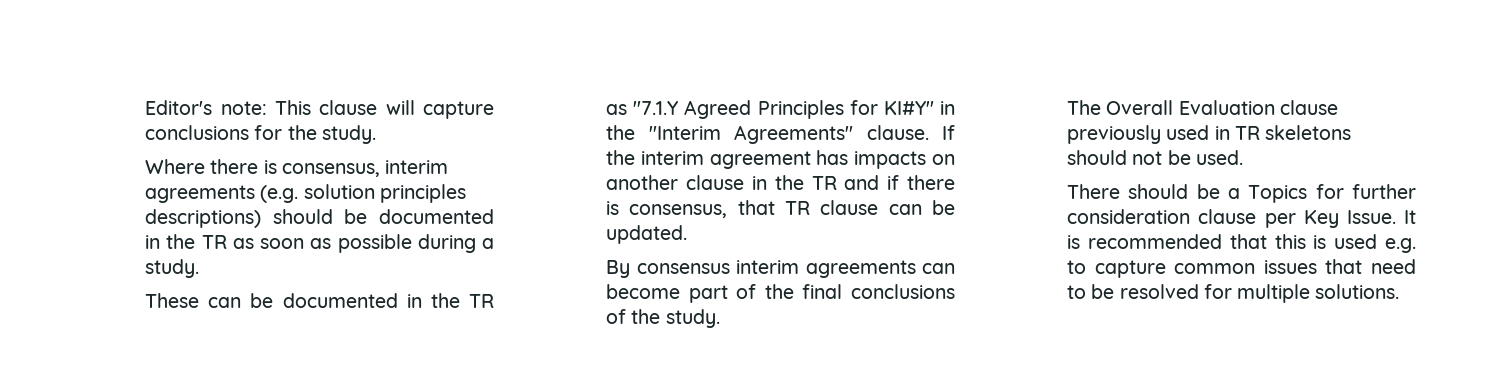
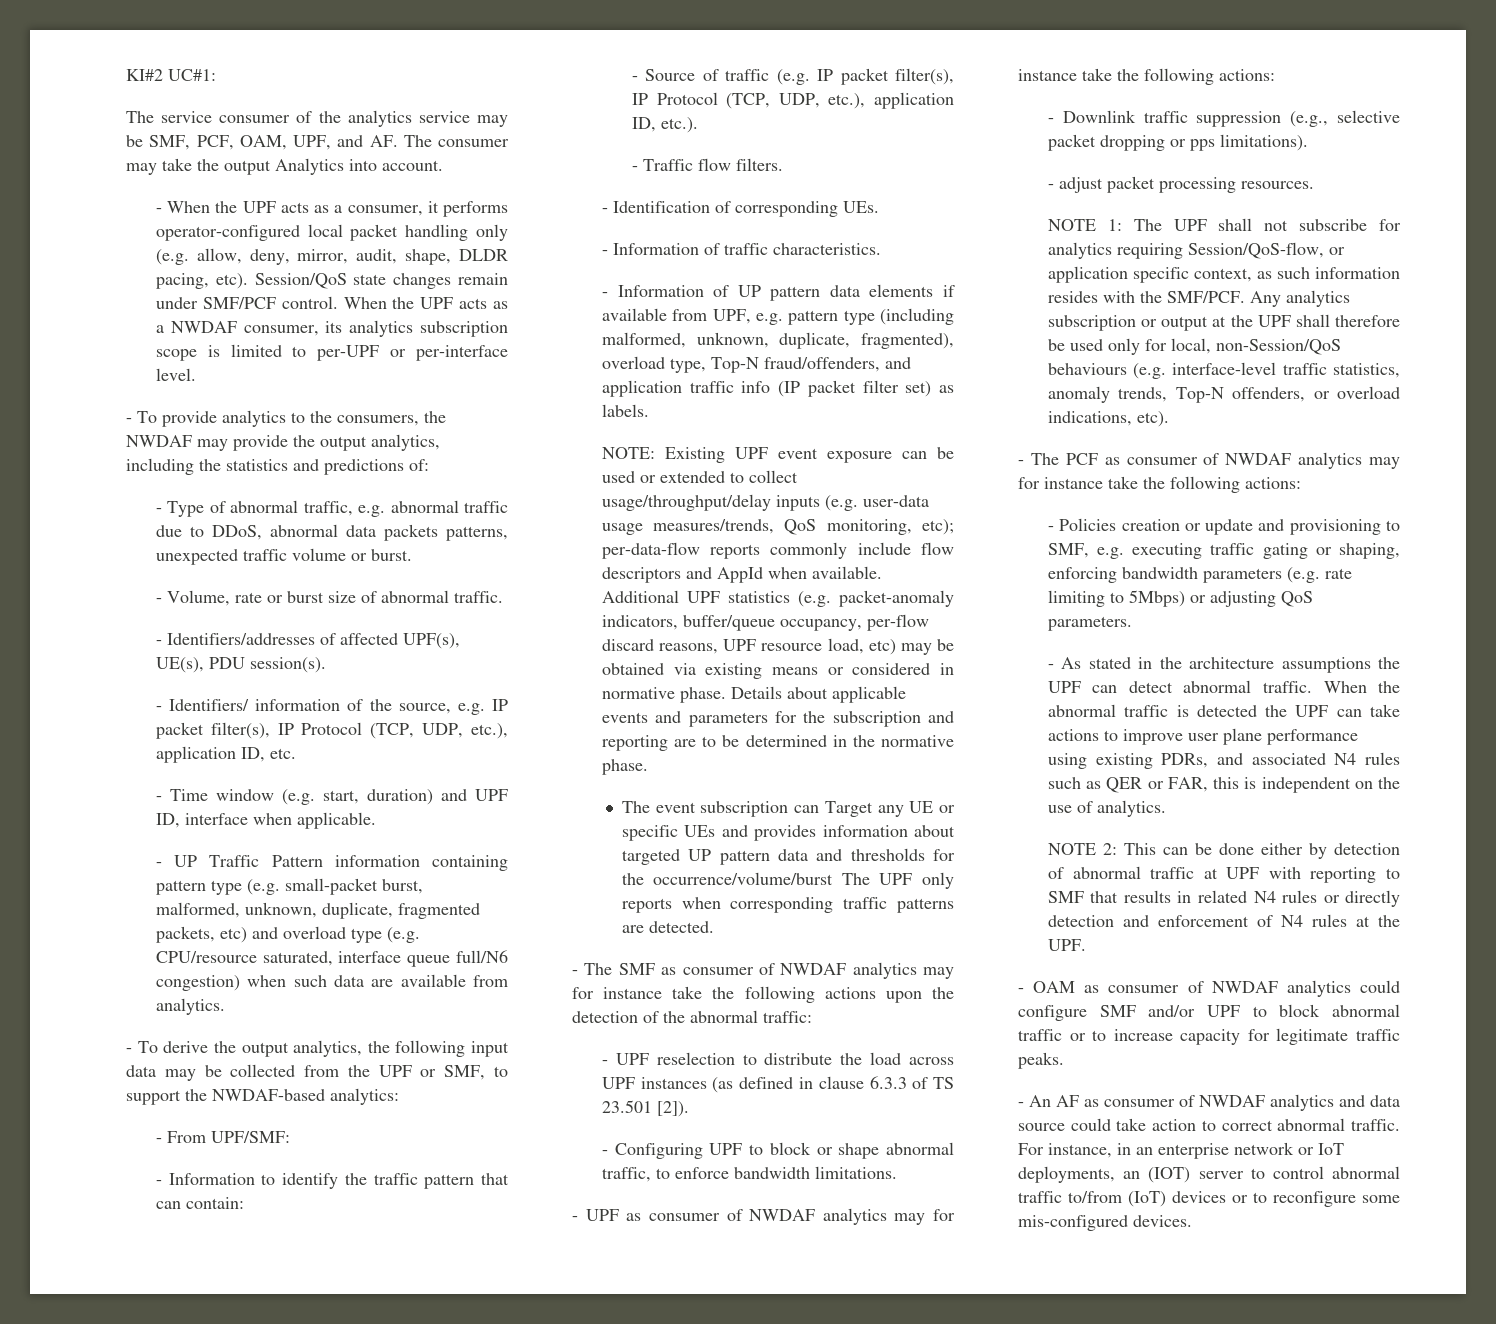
- Editor's note: This clause will capture conclusions for the study.
- Where there is consensus, interim agreements (e.g. solution principles descriptions) should be documented in the TR as soon as possible during a study.
- These can be documented in the TR as "7.1.Y Agreed Principles for KI#Y" in the "Interim Agreements" clause. If the interim agreement has impacts on another clause in the TR and if there is consensus, that TR clause can be updated.
- By consensus interim agreements can become part of the final conclusions of the study.
- The Overall Evaluation clause previously used in TR skeletons should not be used.
- There should be a Topics for further consideration clause per Key Issue. It is recommended that this is used e.g. to capture common issues that need to be resolved for multiple solutions.
+ KI#2 UC#1:
+ The service consumer of the analytics service may be SMF, PCF, OAM, UPF, and AF. The consumer may take the output Analytics into account.
+ - When the UPF acts as a consumer, it performs operator‑configured local packet handling only (e.g. allow, deny, mirror, audit, shape, DLDR pacing, etc). Session/QoS state changes remain under SMF/PCF control. When the UPF acts as a NWDAF consumer, its analytics subscription scope is limited to per-UPF or per-interface level.
+ - To provide analytics to the consumers, the NWDAF may provide the output analytics, including the statistics and predictions of:
+ - Type of abnormal traffic, e.g. abnormal traffic due to DDoS, abnormal data packets patterns, unexpected traffic volume or burst.
+ - Volume, rate or burst size of abnormal traffic.
+ - Identifiers/addresses of affected UPF(s), UE(s), PDU session(s).
+ - Identifiers/ information of the source, e.g. IP packet filter(s), IP Protocol (TCP, UDP, etc.), application ID, etc.
+ - Time window (e.g. start, duration) and UPF ID, interface when applicable.
+ - UP Traffic Pattern information containing pattern type (e.g. small‑packet burst, malformed, unknown, duplicate, fragmented packets, etc) and overload type (e.g. CPU/resource saturated, interface queue full/N6 congestion) when such data are available from analytics.
+ - To derive the output analytics, the following input data may be collected from the UPF or SMF, to support the NWDAF-based analytics:
+ - From UPF/SMF:
+ - Information to identify the traffic pattern that can contain:
+ - Source of traffic (e.g. IP packet filter(s), IP Protocol (TCP, UDP, etc.), application ID, etc.).
+ - Traffic flow filters.
+ - Identification of corresponding UEs.
+ - Information of traffic characteristics.
+ - Information of UP pattern data elements if available from UPF, e.g. pattern type (including malformed, unknown, duplicate, fragmented), overload type, Top‑N fraud/offenders, and application traffic info (IP packet filter set) as labels.
+ NOTE: Existing UPF event exposure can be used or extended to collect usage/throughput/delay inputs (e.g. user‑data usage measures/trends, QoS monitoring, etc); per‑data‑flow reports commonly include flow descriptors and AppId when available. Additional UPF statistics (e.g. packet‑anomaly indicators, buffer/queue occupancy, per‑flow discard reasons, UPF resource load, etc) may be obtained via existing means or considered in normative phase. Details about applicable events and parameters for the subscription and reporting are to be determined in the normative phase.
+ The event subscription can Target any UE or specific UEs and provides information about targeted UP pattern data and thresholds for the occurrence/volume/burst The UPF only reports when corresponding traffic patterns are detected.
+ - The SMF as consumer of NWDAF analytics may for instance take the following actions upon the detection of the abnormal traffic:
+ - UPF reselection to distribute the load across UPF instances (as defined in clause 6.3.3 of TS 23.501 [2]).
+ - Configuring UPF to block or shape abnormal traffic, to enforce bandwidth limitations.
+ - UPF as consumer of NWDAF analytics may for instance take the following actions:
+ - Downlink traffic suppression (e.g., selective packet dropping or pps limitations).
+ - adjust packet processing resources.
+ NOTE 1: The UPF shall not subscribe for analytics requiring Session/QoS-flow, or application specific context, as such information resides with the SMF/PCF. Any analytics subscription or output at the UPF shall therefore be used only for local, non-Session/QoS behaviours (e.g. interface-level traffic statistics, anomaly trends, Top-N offenders, or overload indications, etc).
+ - The PCF as consumer of NWDAF analytics may for instance take the following actions:
+ - Policies creation or update and provisioning to SMF, e.g. executing traffic gating or shaping, enforcing bandwidth parameters (e.g. rate limiting to 5Mbps) or adjusting QoS parameters.
+ - As stated in the architecture assumptions the UPF can detect abnormal traffic. When the abnormal traffic is detected the UPF can take actions to improve user plane performance using existing PDRs, and associated N4 rules such as QER or FAR, this is independent on the use of analytics.
+ NOTE 2: This can be done either by detection of abnormal traffic at UPF with reporting to SMF that results in related N4 rules or directly detection and enforcement of N4 rules at the UPF.
+ - OAM as consumer of NWDAF analytics could configure SMF and/or UPF to block abnormal traffic or to increase capacity for legitimate traffic peaks.
+ - An AF as consumer of NWDAF analytics and data source could take action to correct abnormal traffic. For instance, in an enterprise network or IoT deployments, an (IOT) server to control abnormal traffic to/from (IoT) devices or to reconfigure some mis-configured devices.

